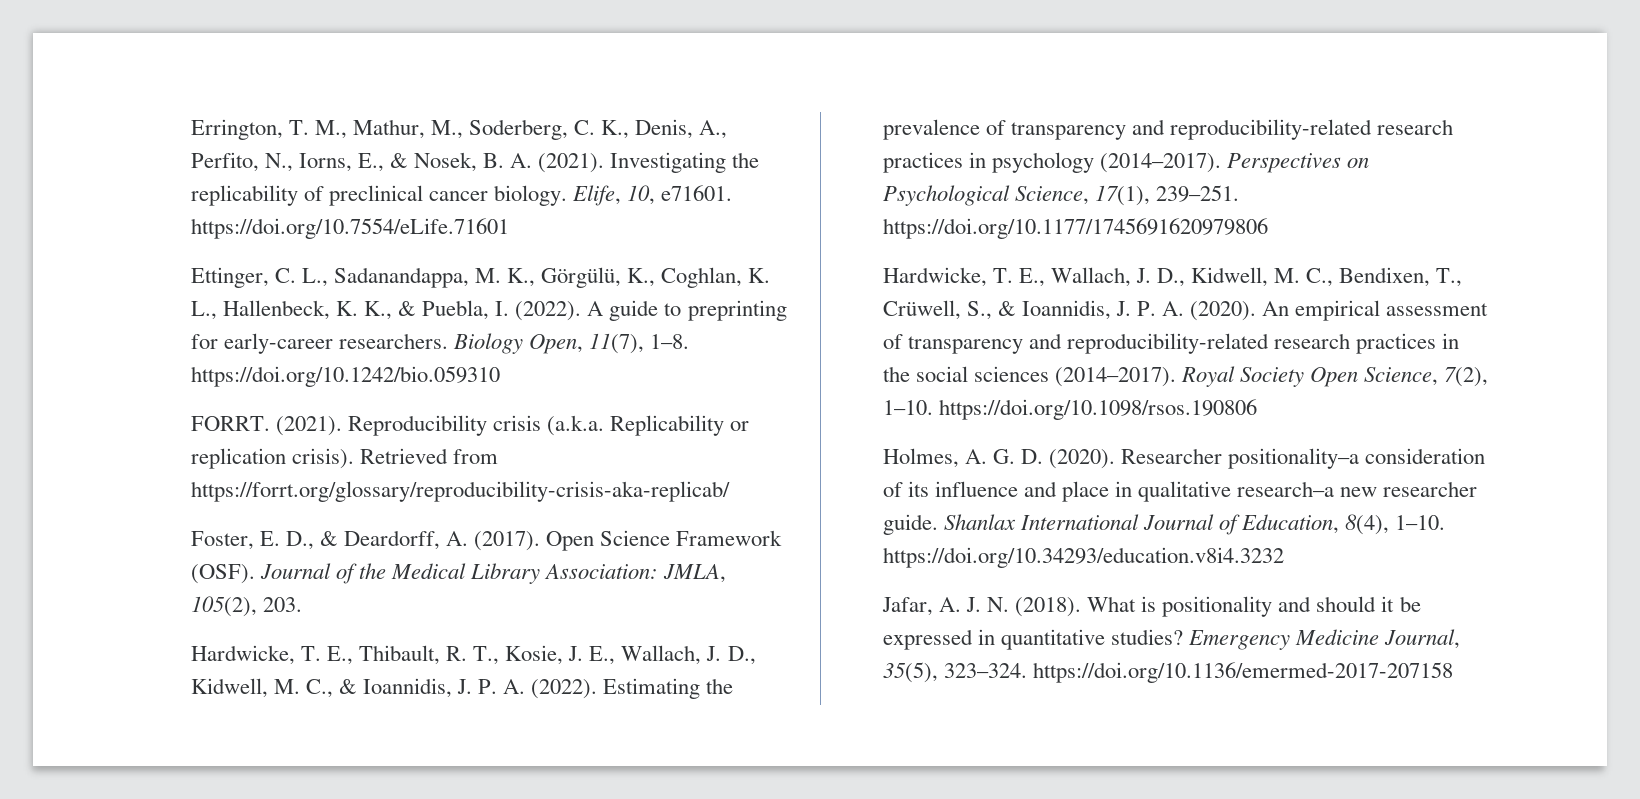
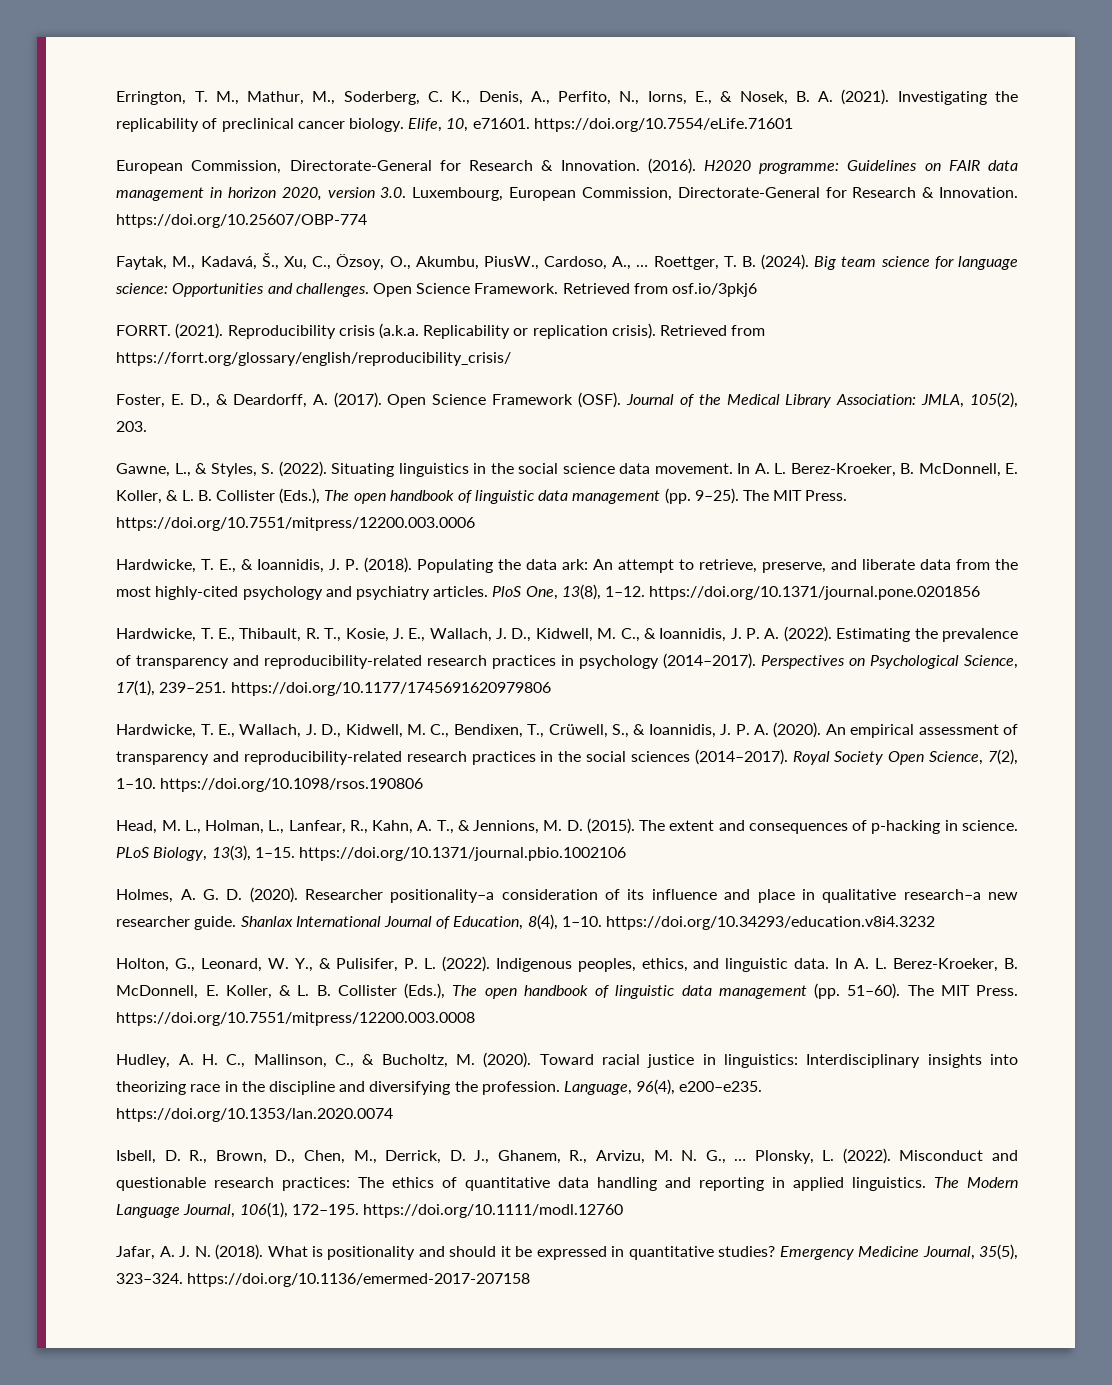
- Ettinger, C. L., Sadanandappa, M. K., Görgülü, K., Coghlan, K. L., Hallenbeck, K. K., & Puebla, I. (2022). A guide to preprinting for early-career researchers. Biology Open, 11(7), 1–8. https://doi.org/10.1242/bio.059310
+ European Commission, Directorate-General for Research & Innovation. (2016). H2020 programme: Guidelines on FAIR data management in horizon 2020, version 3.0. Luxembourg, European Commission, Directorate-General for Research & Innovation. https://doi.org/10.25607/OBP-774
+ Faytak, M., Kadavá, Š., Xu, C., Özsoy, O., Akumbu, PiusW., Cardoso, A., … Roettger, T. B. (2024). Big team science for language science: Opportunities and challenges. Open Science Framework. Retrieved from osf.io/3pkj6
- Retrieved from https://forrt.org/glossary/reproducibility-crisis-aka-replicab/
+ Retrieved from https://forrt.org/glossary/english/reproducibility_crisis/
+ Gawne, L., & Styles, S. (2022). Situating linguistics in the social science data movement. In A. L. Berez-Kroeker, B. McDonnell, E. Koller, & L. B. Collister (Eds.), The open handbook of linguistic data management (pp. 9–25). The MIT Press. https://doi.org/10.7551/mitpress/12200.003.0006
+ Hardwicke, T. E., & Ioannidis, J. P. (2018). Populating the data ark: An attempt to retrieve, preserve, and liberate data from the most highly-cited psychology and psychiatry articles. PloS One, 13(8), 1–12. https://doi.org/10.1371/journal.pone.0201856
+ Head, M. L., Holman, L., Lanfear, R., Kahn, A. T., & Jennions, M. D. (2015). The extent and consequences of p-hacking in science. PLoS Biology, 13(3), 1–15. https://doi.org/10.1371/journal.pbio.1002106
+ Holton, G., Leonard, W. Y., & Pulisifer, P. L. (2022). Indigenous peoples, ethics, and linguistic data. In A. L. Berez-Kroeker, B. McDonnell, E. Koller, & L. B. Collister (Eds.), The open handbook of linguistic data management (pp. 51–60). The MIT Press. https://doi.org/10.7551/mitpress/12200.003.0008
+ Hudley, A. H. C., Mallinson, C., & Bucholtz, M. (2020). Toward racial justice in linguistics: Interdisciplinary insights into theorizing race in the discipline and diversifying the profession. Language, 96(4), e200–e235. https://doi.org/10.1353/lan.2020.0074
+ Isbell, D. R., Brown, D., Chen, M., Derrick, D. J., Ghanem, R., Arvizu, M. N. G., … Plonsky, L. (2022). Misconduct and questionable research practices: The ethics of quantitative data handling and reporting in applied linguistics. The Modern Language Journal, 106(1), 172–195. https://doi.org/10.1111/modl.12760

